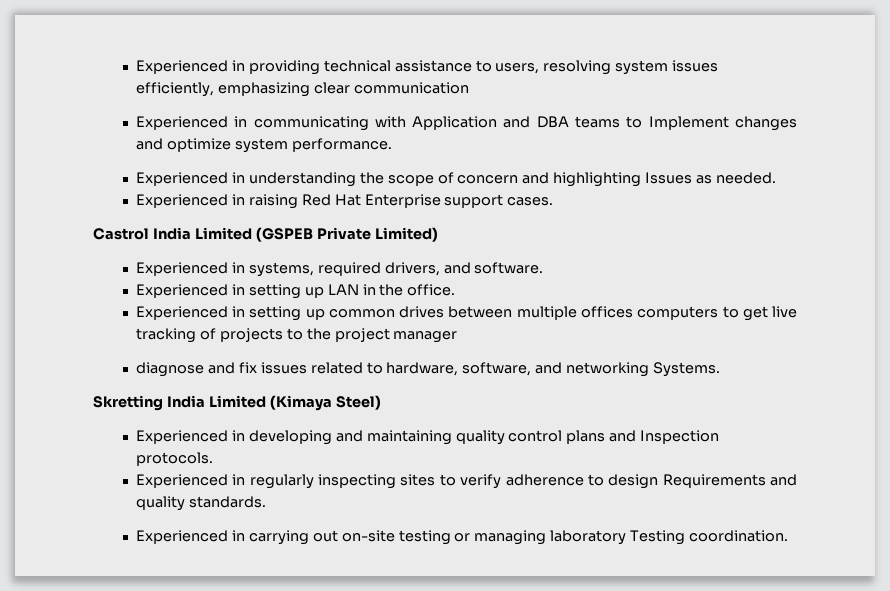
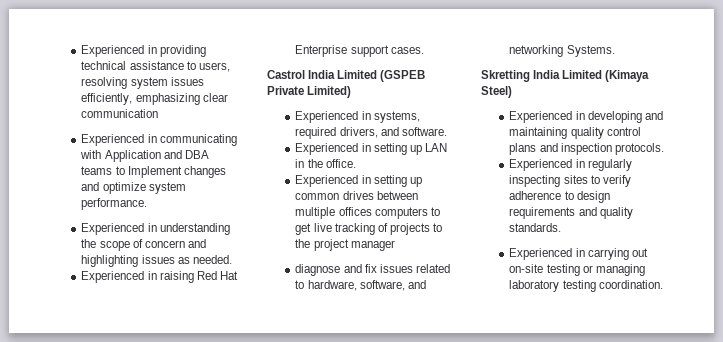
- Experienced in understanding the scope of concern and highlighting Issues as needed.
+ Experienced in understanding the scope of concern and highlighting issues as needed.
- Experienced in developing and maintaining quality control plans and Inspection protocols.
+ Experienced in developing and maintaining quality control plans and inspection protocols.
- Experienced in regularly inspecting sites to verify adherence to design Requirements and quality standards.
+ Experienced in regularly inspecting sites to verify adherence to design requirements and quality standards.
- Experienced in carrying out on-site testing or managing laboratory Testing coordination.
+ Experienced in carrying out on-site testing or managing laboratory testing coordination.

